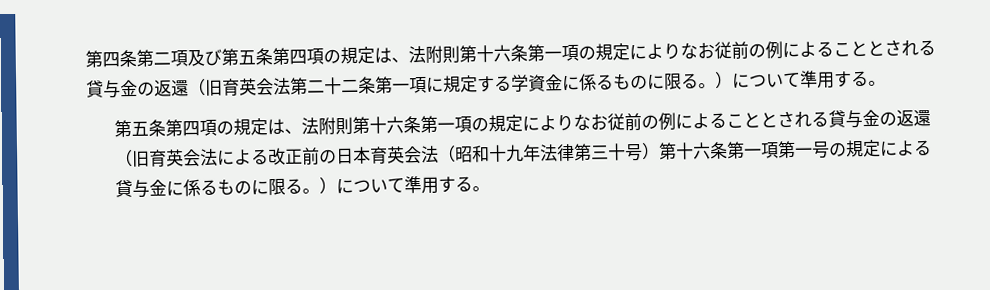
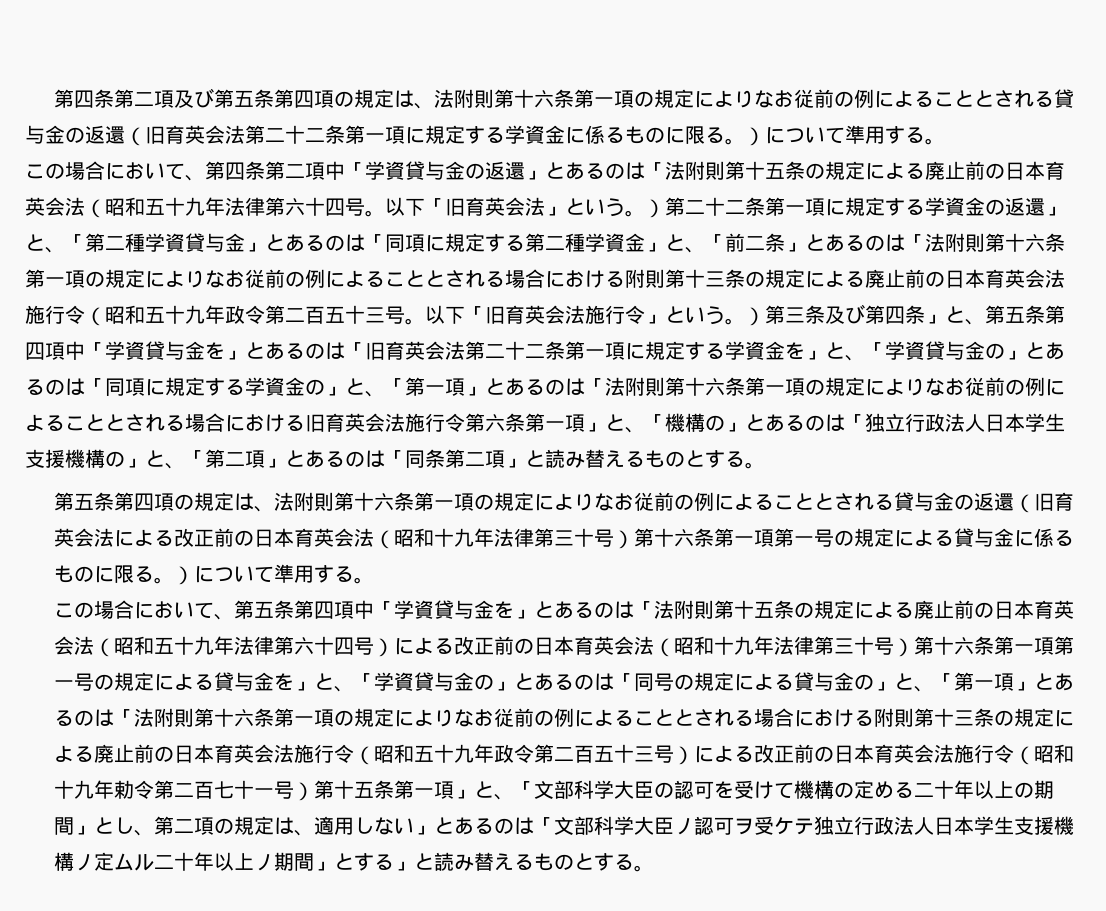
+ この場合において、第四条第二項中「学資貸与金の返還」とあるのは「法附則第十五条の規定による廃止前の日本育英会法（昭和五十九年法律第六十四号。以下「旧育英会法」という。）第二十二条第一項に規定する学資金の返還」と、「第二種学資貸与金」とあるのは「同項に規定する第二種学資金」と、「前二条」とあるのは「法附則第十六条第一項の規定によりなお従前の例によることとされる場合における附則第十三条の規定による廃止前の日本育英会法施行令（昭和五十九年政令第二百五十三号。以下「旧育英会法施行令」という。）第三条及び第四条」と、第五条第四項中「学資貸与金を」とあるのは「旧育英会法第二十二条第一項に規定する学資金を」と、「学資貸与金の」とあるのは「同項に規定する学資金の」と、「第一項」とあるのは「法附則第十六条第一項の規定によりなお従前の例によることとされる場合における旧育英会法施行令第六条第一項」と、「機構の」とあるのは「独立行政法人日本学生支援機構の」と、「第二項」とあるのは「同条第二項」と読み替えるものとする。
+ この場合において、第五条第四項中「学資貸与金を」とあるのは「法附則第十五条の規定による廃止前の日本育英会法（昭和五十九年法律第六十四号）による改正前の日本育英会法（昭和十九年法律第三十号）第十六条第一項第一号の規定による貸与金を」と、「学資貸与金の」とあるのは「同号の規定による貸与金の」と、「第一項」とあるのは「法附則第十六条第一項の規定によりなお従前の例によることとされる場合における附則第十三条の規定による廃止前の日本育英会法施行令（昭和五十九年政令第二百五十三号）による改正前の日本育英会法施行令（昭和十九年勅令第二百七十一号）第十五条第一項」と、「文部科学大臣の認可を受けて機構の定める二十年以上の期間」とし、第二項の規定は、適用しない」とあるのは「文部科学大臣ノ認可ヲ受ケテ独立行政法人日本学生支援機構ノ定ムル二十年以上ノ期間」とする」と読み替えるものとする。

